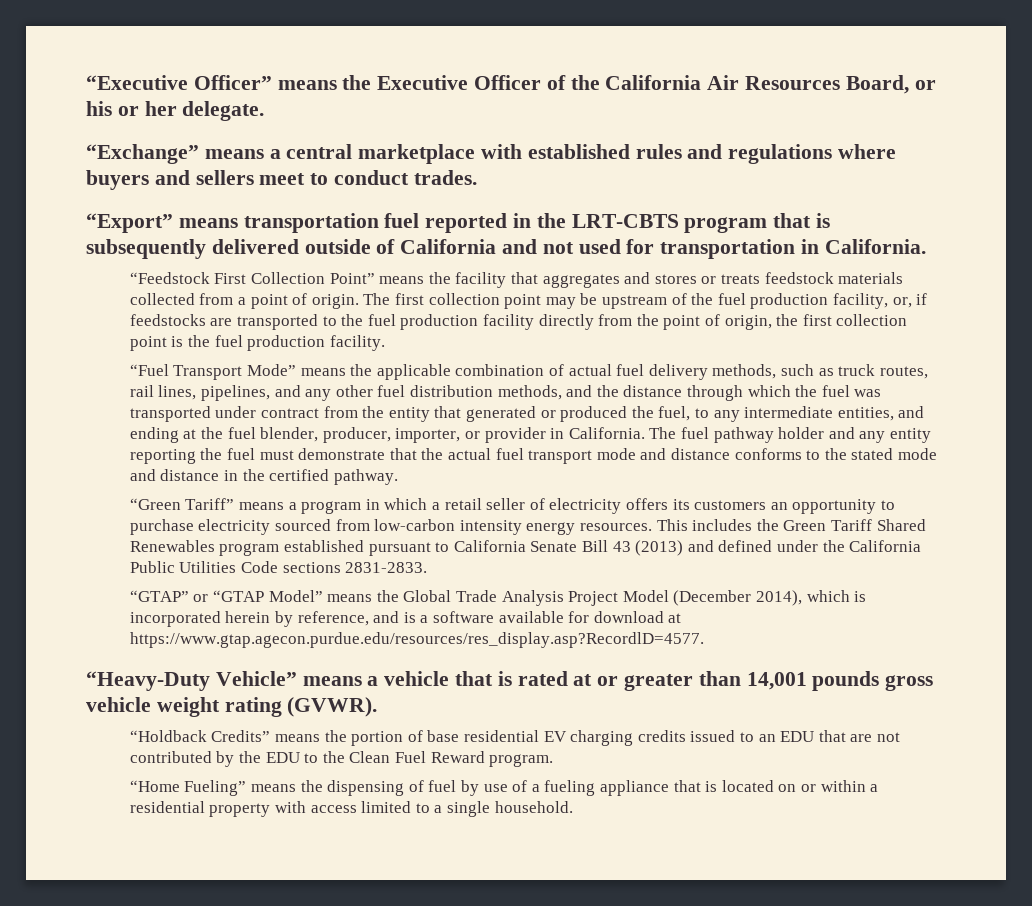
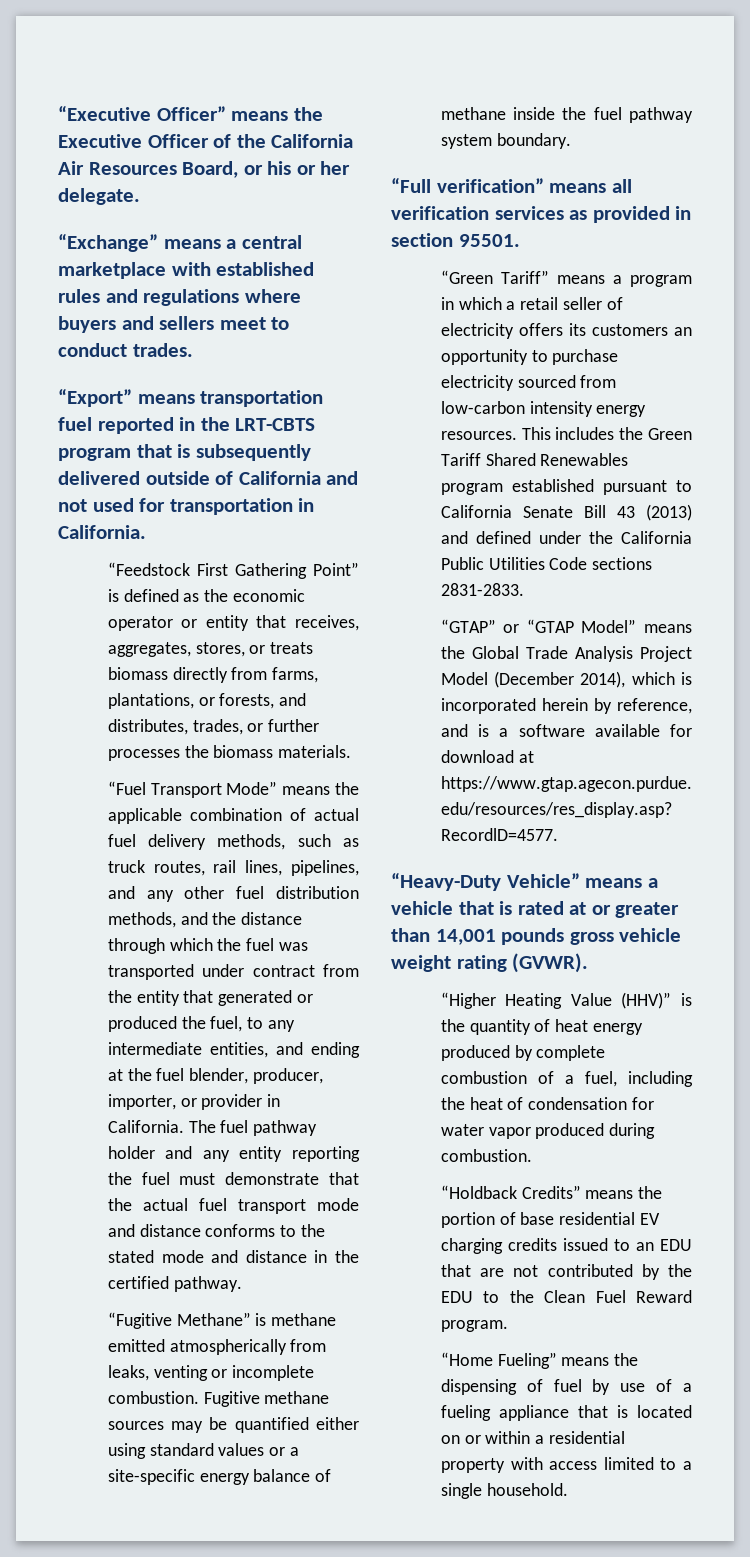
- “Feedstock First Collection Point” means the facility that aggregates and stores or treats feedstock materials collected from a point of origin. The first collection point may be upstream of the fuel production facility, or, if feedstocks are transported to the fuel production facility directly from the point of origin, the first collection point is the fuel production facility.
+ “Feedstock First Gathering Point” is defined as the economic operator or entity that receives, aggregates, stores, or treats biomass directly from farms, plantations, or forests, and distributes, trades, or further processes the biomass materials.
+ “Fugitive Methane” is methane emitted atmospherically from leaks, venting or incomplete combustion. Fugitive methane sources may be quantified either using standard values or a site-specific energy balance of methane inside the fuel pathway system boundary.
+ “Full verification” means all verification services as provided in section 95501.
+ “Higher Heating Value (HHV)” is the quantity of heat energy produced by complete combustion of a fuel, including the heat of condensation for water vapor produced during combustion.

